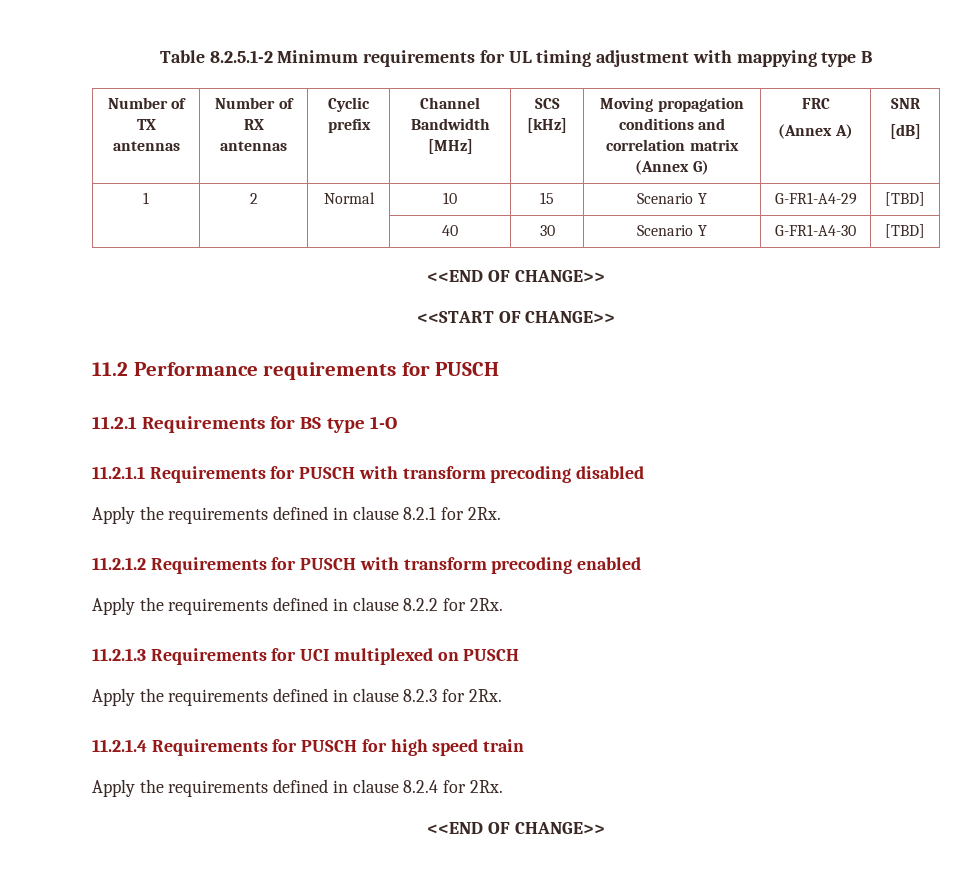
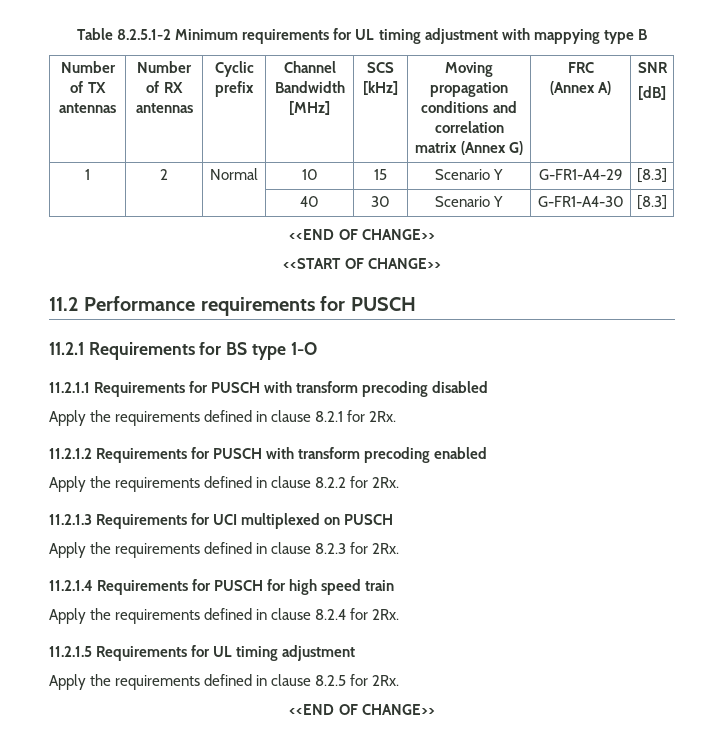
- 1 | 2 | Normal | 10 | 15 | Scenario Y | G-FR1-A4-29 | [TBD]
+ 1 | 2 | Normal | 10 | 15 | Scenario Y | G-FR1-A4-29 | [8.3]
- | | | 40 | 30 | Scenario Y | G-FR1-A4-30 | [TBD]
+ | | | 40 | 30 | Scenario Y | G-FR1-A4-30 | [8.3]
+ 11.2.1.5 Requirements for UL timing adjustment
+ Apply the requirements defined in clause 8.2.5 for 2Rx.

